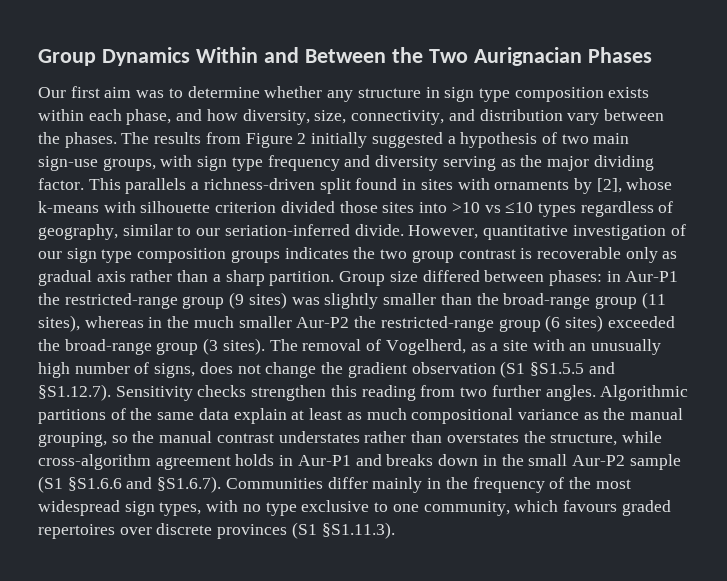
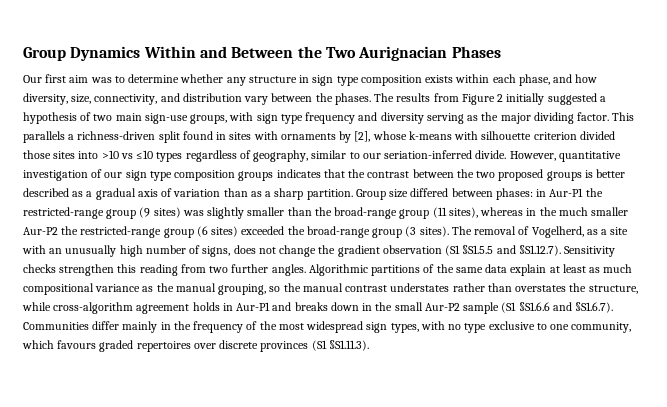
- However, quantitative investigation of our sign type composition groups indicates the two group contrast is recoverable only as gradual axis rather than a sharp partition.
+ However, quantitative investigation of our sign type composition groups indicates that the contrast between the two proposed groups is better described as a gradual axis of variation than as a sharp partition.

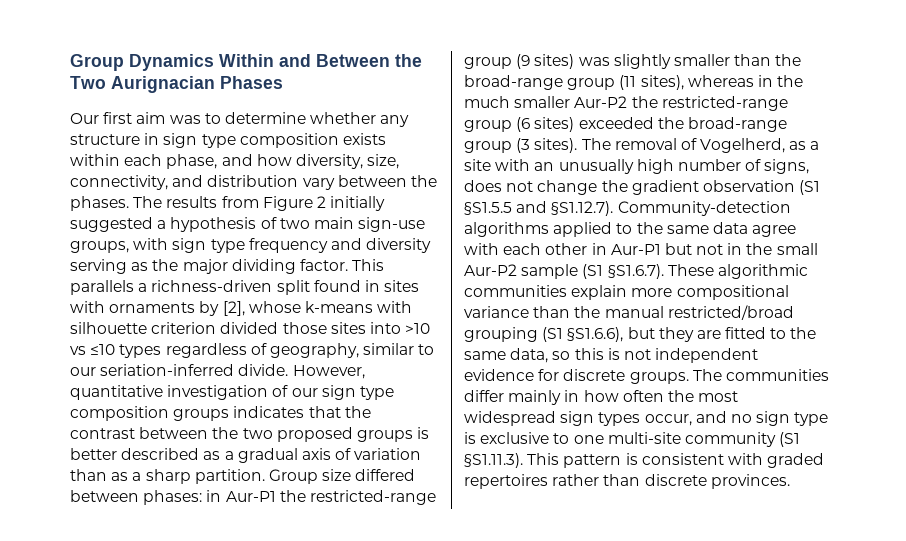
- The removal of Vogelherd, as a site with an unusually high number of signs, does not change the gradient observation (S1 §S1.5.5 and §S1.12.7). Sensitivity checks strengthen this reading from two further angles. Algorithmic partitions of the same data explain at least as much compositional variance as the manual grouping, so the manual contrast understates rather than overstates the structure, while cross-algorithm agreement holds in Aur-P1 and breaks down in the small Aur-P2 sample (S1 §S1.6.6 and §S1.6.7). Communities differ mainly in the frequency of the most widespread sign types, with no type exclusive to one community, which favours graded repertoires over discrete provinces (S1 §S1.11.3).
+ The removal of Vogelherd, as a site with an unusually high number of signs, does not change the gradient observation (S1 §S1.5.5 and §S1.12.7). Community-detection algorithms applied to the same data agree with each other in Aur-P1 but not in the small Aur-P2 sample (S1 §S1.6.7). These algorithmic communities explain more compositional variance than the manual restricted/broad grouping (S1 §S1.6.6), but they are fitted to the same data, so this is not independent evidence for discrete groups. The communities differ mainly in how often the most widespread sign types occur, and no sign type is exclusive to one multi-site community (S1 §S1.11.3). This pattern is consistent with graded repertoires rather than discrete provinces.

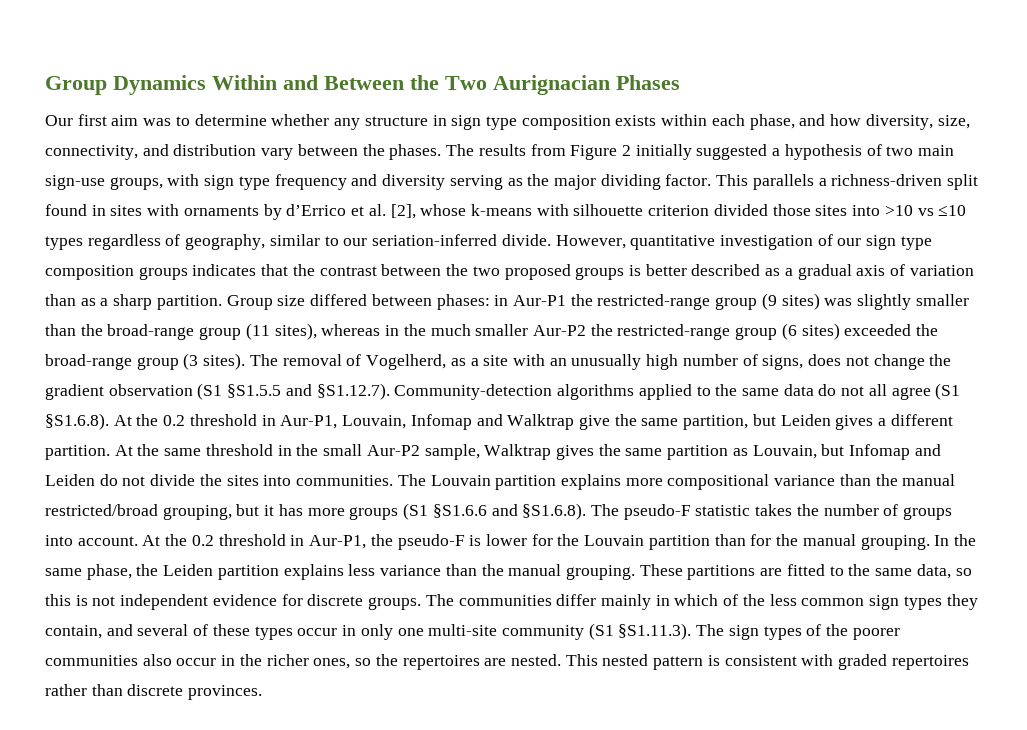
- This parallels a richness-driven split found in sites with ornaments by [2], whose k-means with silhouette criterion divided those sites into >10 vs ≤10 types regardless of geography, similar to our seriation-inferred divide.
+ This parallels a richness-driven split found in sites with ornaments by d’Errico et al. [2], whose k-means with silhouette criterion divided those sites into >10 vs ≤10 types regardless of geography, similar to our seriation-inferred divide.
- The removal of Vogelherd, as a site with an unusually high number of signs, does not change the gradient observation (S1 §S1.5.5 and §S1.12.7). Community-detection algorithms applied to the same data agree with each other in Aur-P1 but not in the small Aur-P2 sample (S1 §S1.6.7). These algorithmic communities explain more compositional variance than the manual restricted/broad grouping (S1 §S1.6.6), but they are fitted to the same data, so this is not independent evidence for discrete groups.
+ The removal of Vogelherd, as a site with an unusually high number of signs, does not change the gradient observation (S1 §S1.5.5 and §S1.12.7). Community-detection algorithms applied to the same data do not all agree (S1 §S1.6.8). At the 0.2 threshold in Aur-P1, Louvain, Infomap and Walktrap give the same partition, but Leiden gives a different partition. At the same threshold in the small Aur-P2 sample, Walktrap gives the same partition as Louvain, but Infomap and Leiden do not divide the sites into communities. The Louvain partition explains more compositional variance than the manual restricted/broad grouping, but it has more groups (S1 §S1.6.6 and §S1.6.8). The pseudo-F statistic takes the number of groups into account. At the 0.2 threshold in Aur-P1, the pseudo-F is lower for the Louvain partition than for the manual grouping. In the same phase, the Leiden partition explains less variance than the manual grouping. These partitions are fitted to the same data, so this is not independent evidence for discrete groups.
- The communities differ mainly in how often the most widespread sign types occur, and no sign type is exclusive to one multi-site community (S1 §S1.11.3). This pattern is consistent with graded repertoires rather than discrete provinces.
+ The communities differ mainly in which of the less common sign types they contain, and several of these types occur in only one multi-site community (S1 §S1.11.3). The sign types of the poorer communities also occur in the richer ones, so the repertoires are nested. This nested pattern is consistent with graded repertoires rather than discrete provinces.

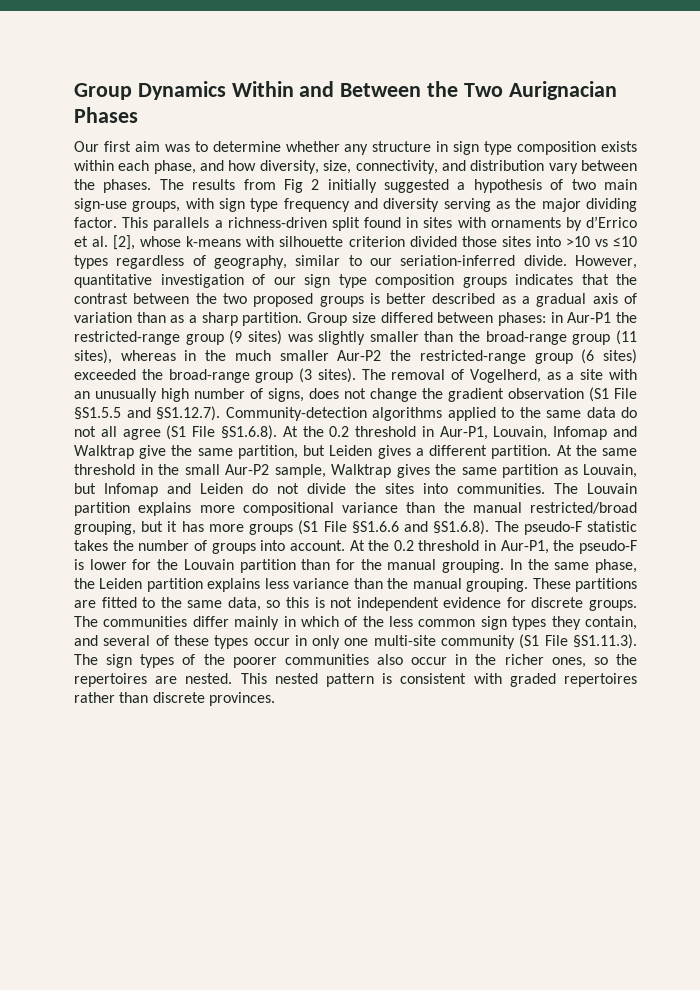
- The results from Figure 2 initially suggested a hypothesis of two main sign-use groups, with sign type frequency and diversity serving as the major dividing factor.
+ The results from Fig 2 initially suggested a hypothesis of two main sign-use groups, with sign type frequency and diversity serving as the major dividing factor.
- The removal of Vogelherd, as a site with an unusually high number of signs, does not change the gradient observation (S1 §S1.5.5 and §S1.12.7). Community-detection algorithms applied to the same data do not all agree (S1 §S1.6.8). At the 0.2 threshold in Aur-P1, Louvain, Infomap and Walktrap give the same partition, but Leiden gives a different partition.
+ The removal of Vogelherd, as a site with an unusually high number of signs, does not change the gradient observation (S1 File §S1.5.5 and §S1.12.7). Community-detection algorithms applied to the same data do not all agree (S1 File §S1.6.8). At the 0.2 threshold in Aur-P1, Louvain, Infomap and Walktrap give the same partition, but Leiden gives a different partition.
- The Louvain partition explains more compositional variance than the manual restricted/broad grouping, but it has more groups (S1 §S1.6.6 and §S1.6.8). The pseudo-F statistic takes the number of groups into account.
+ The Louvain partition explains more compositional variance than the manual restricted/broad grouping, but it has more groups (S1 File §S1.6.6 and §S1.6.8). The pseudo-F statistic takes the number of groups into account.
- The communities differ mainly in which of the less common sign types they contain, and several of these types occur in only one multi-site community (S1 §S1.11.3). The sign types of the poorer communities also occur in the richer ones, so the repertoires are nested.
+ The communities differ mainly in which of the less common sign types they contain, and several of these types occur in only one multi-site community (S1 File §S1.11.3). The sign types of the poorer communities also occur in the richer ones, so the repertoires are nested.

